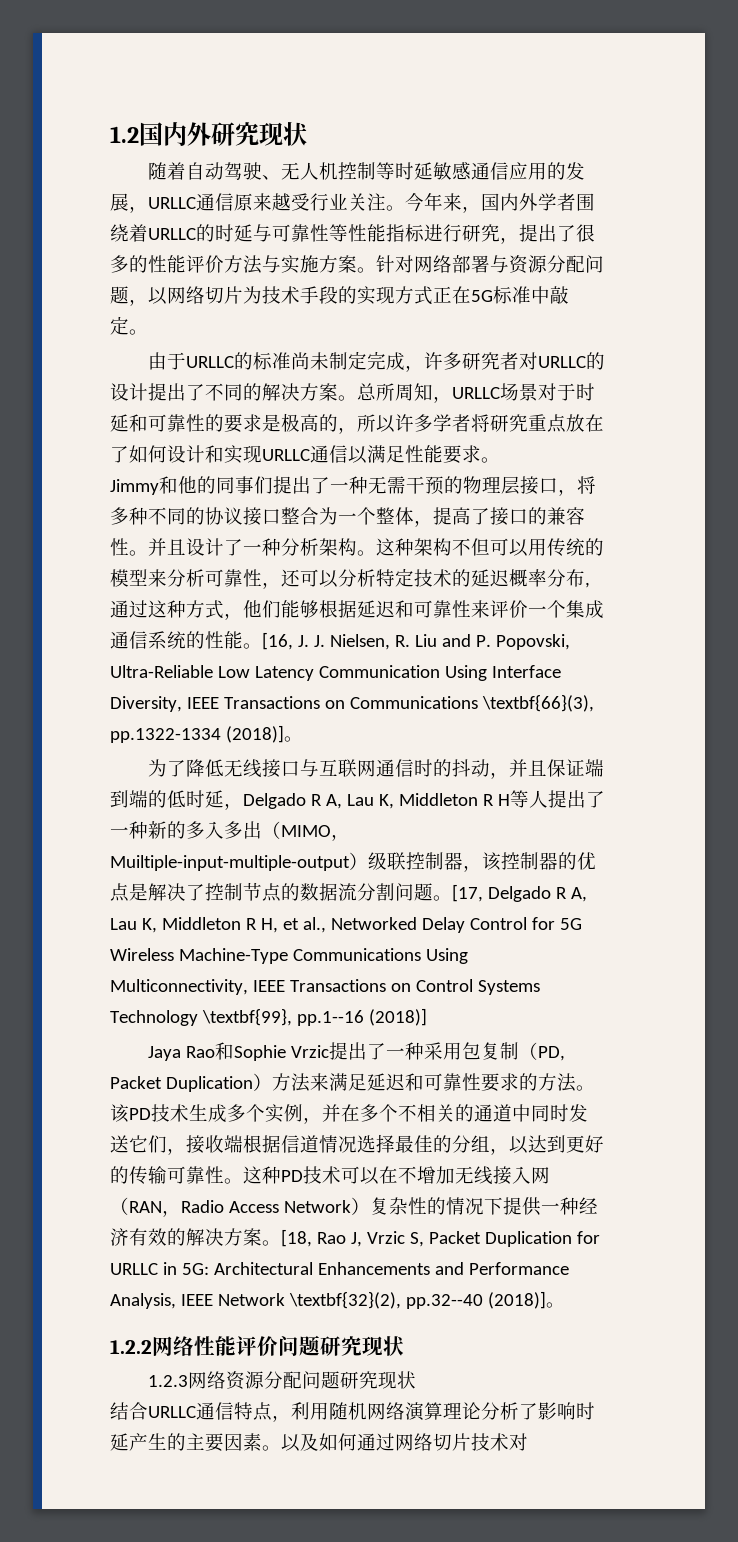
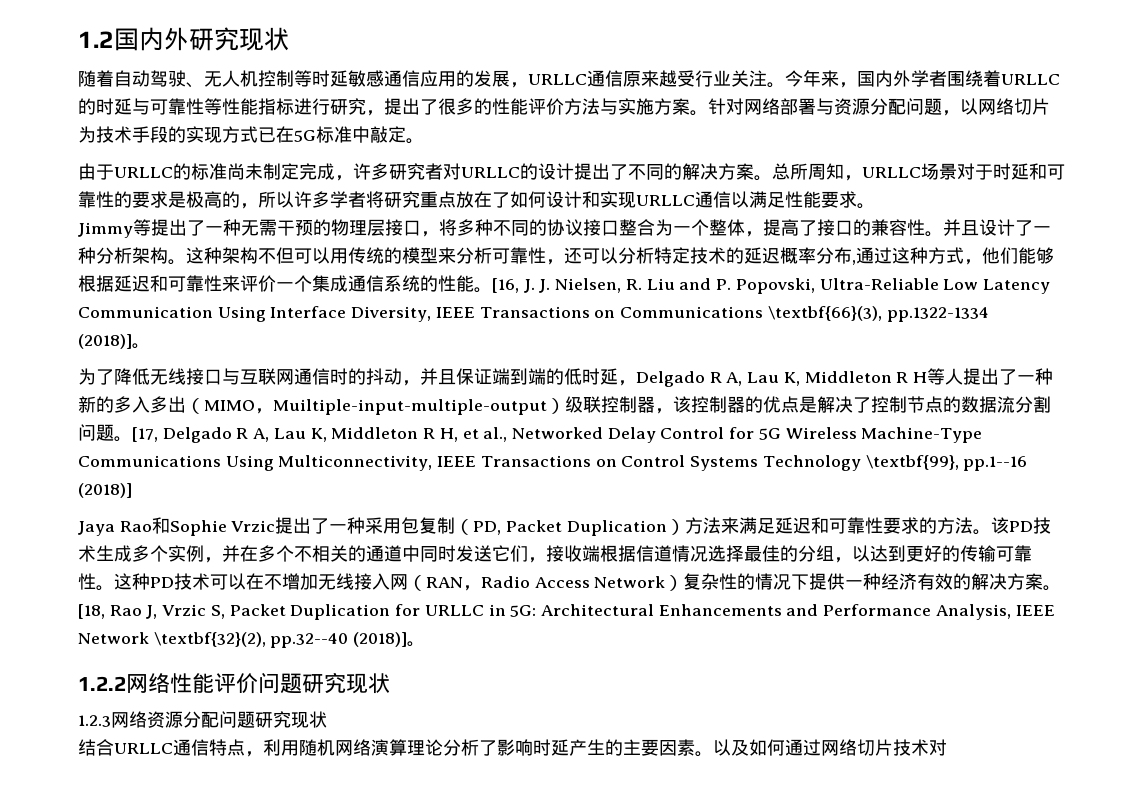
- 针对网络部署与资源分配问题，以网络切片为技术手段的实现方式正在5G标准中敲定。
+ 针对网络部署与资源分配问题，以网络切片为技术手段的实现方式已在5G标准中敲定。
- Jimmy和他的同事们提出了一种无需干预的物理层接口，将多种不同的协议接口整合为一个整体，提高了接口的兼容性。
+ Jimmy等提出了一种无需干预的物理层接口，将多种不同的协议接口整合为一个整体，提高了接口的兼容性。

